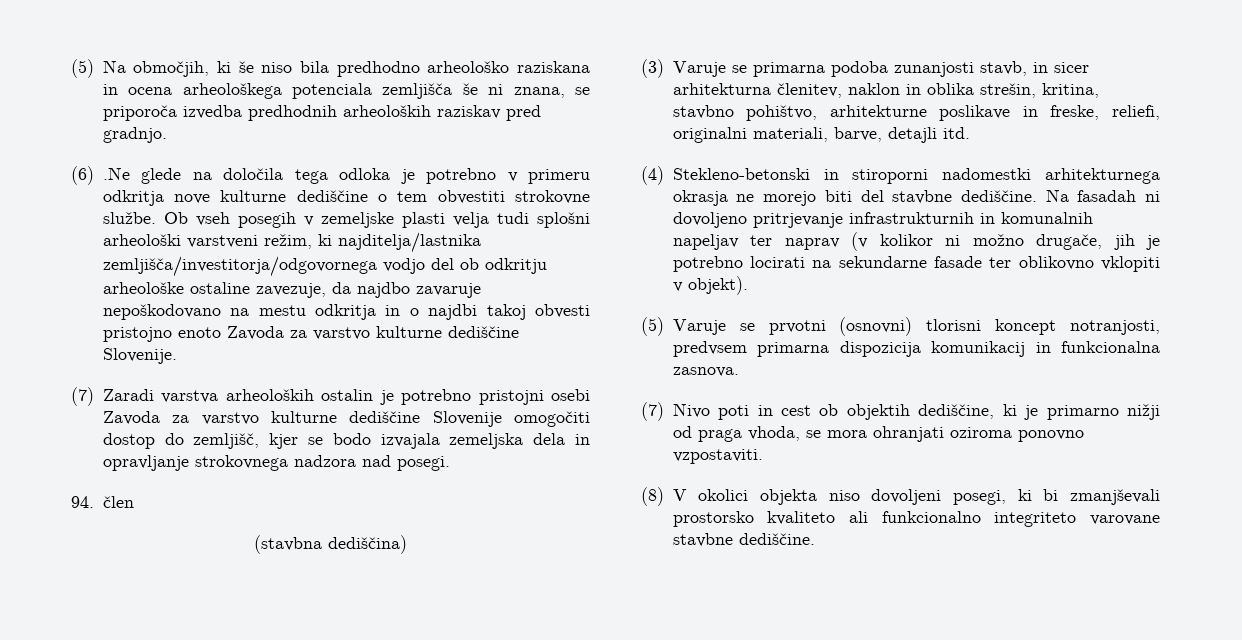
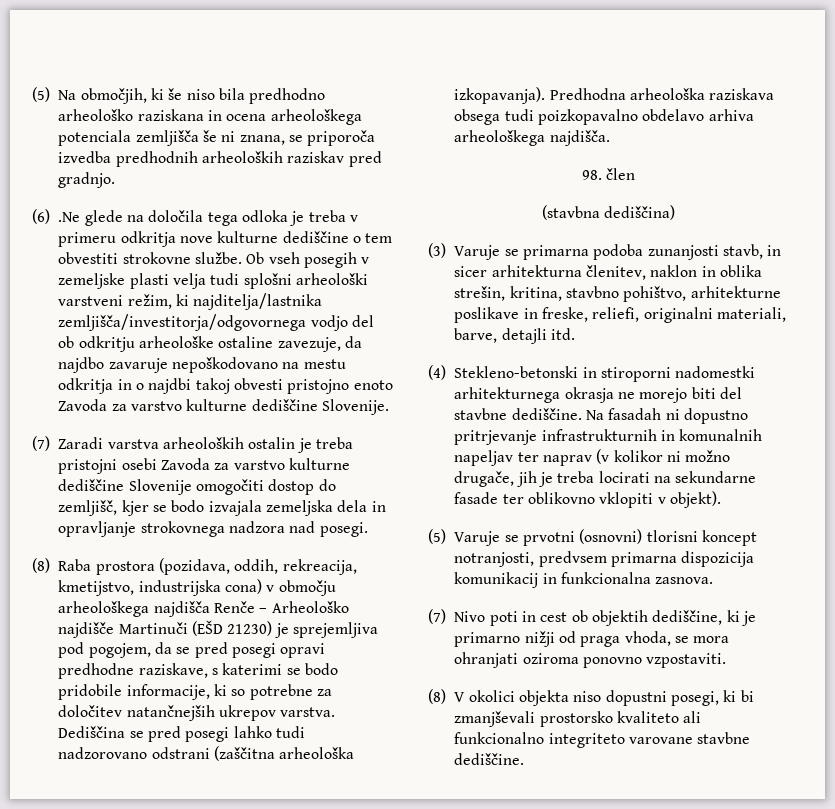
- (6) .Ne glede na določila tega odloka je potrebno v primeru odkritja nove kulturne dediščine o tem obvestiti strokovne službe.
+ (6) .Ne glede na določila tega odloka je treba v primeru odkritja nove kulturne dediščine o tem obvestiti strokovne službe.
- (7) Zaradi varstva arheoloških ostalin je potrebno pristojni osebi Zavoda za varstvo kulturne dediščine Slovenije omogočiti dostop do zemljišč, kjer se bodo izvajala zemeljska dela in opravljanje strokovnega nadzora nad posegi.
+ (7) Zaradi varstva arheoloških ostalin je treba pristojni osebi Zavoda za varstvo kulturne dediščine Slovenije omogočiti dostop do zemljišč, kjer se bodo izvajala zemeljska dela in opravljanje strokovnega nadzora nad posegi.
- 94. člen
+ (8) Raba prostora (pozidava, oddih, rekreacija, kmetijstvo, industrijska cona) v območju arheološkega najdišča Renče – Arheološko najdišče Martinuči (EŠD 21230) je sprejemljiva pod pogojem, da se pred posegi opravi predhodne raziskave, s katerimi se bodo pridobile informacije, ki so potrebne za določitev natančnejših ukrepov varstva. Dediščina se pred posegi lahko tudi nadzorovano odstrani (zaščitna arheološka izkopavanja). Predhodna arheološka raziskava obsega tudi poizkopavalno obdelavo arhiva arheološkega najdišča.
+ 98. člen
- Na fasadah ni dovoljeno pritrjevanje infrastrukturnih in komunalnih napeljav ter naprav (v kolikor ni možno drugače, jih je potrebno locirati na sekundarne fasade ter oblikovno vklopiti v objekt).
+ Na fasadah ni dopustno pritrjevanje infrastrukturnih in komunalnih napeljav ter naprav (v kolikor ni možno drugače, jih je treba locirati na sekundarne fasade ter oblikovno vklopiti v objekt).
- (8) V okolici objekta niso dovoljeni posegi, ki bi zmanjševali prostorsko kvaliteto ali funkcionalno integriteto varovane stavbne dediščine.
+ (8) V okolici objekta niso dopustni posegi, ki bi zmanjševali prostorsko kvaliteto ali funkcionalno integriteto varovane stavbne dediščine.

